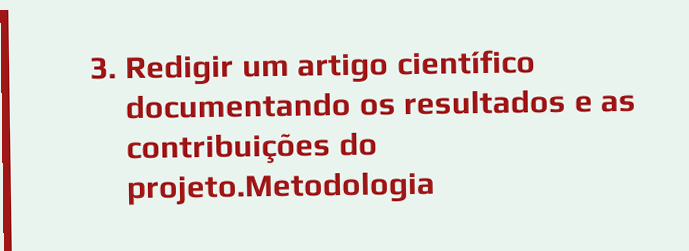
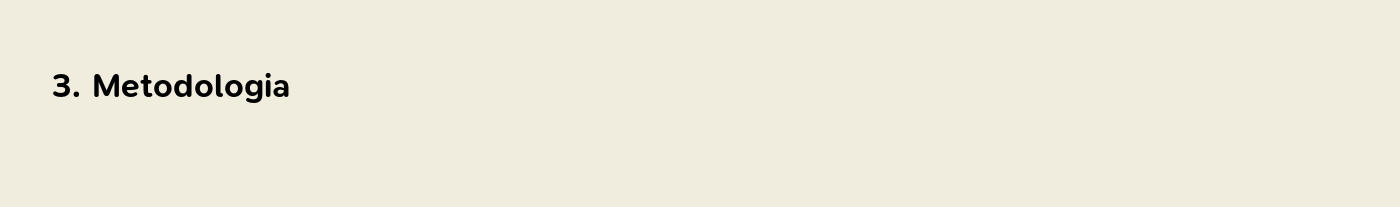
- 3. Redigir um artigo científico documentando os resultados e as contribuições do projeto.Metodologia
+ 3. Metodologia

